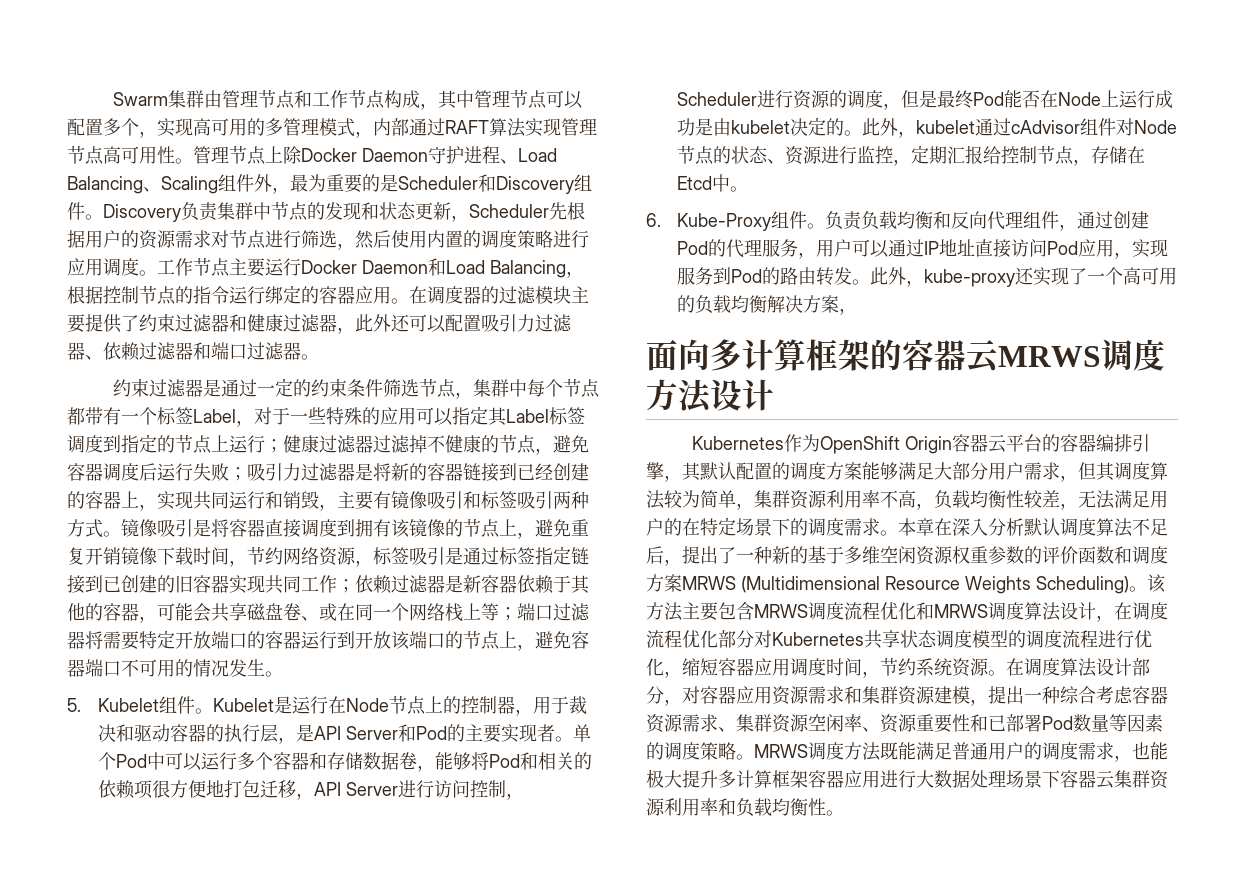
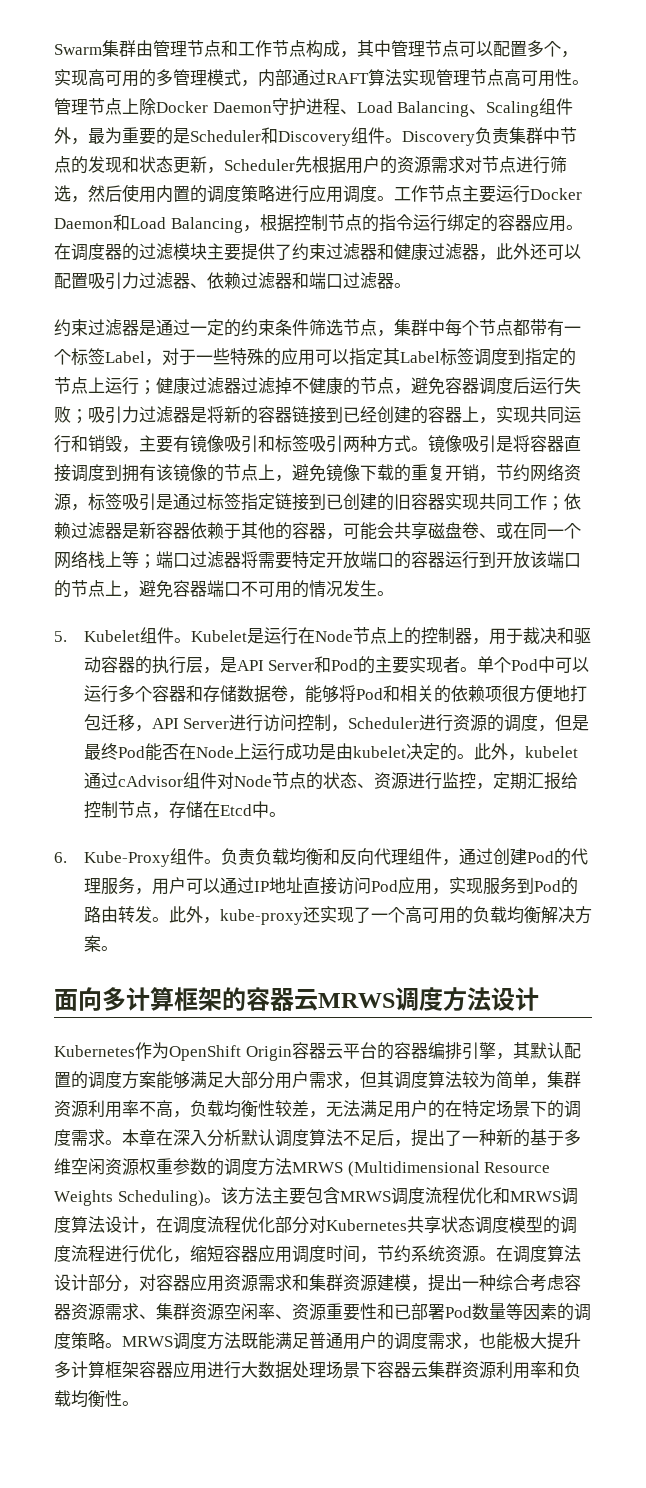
- 镜像吸引是将容器直接调度到拥有该镜像的节点上，避免重复开销镜像下载时间，节约网络资源，标签吸引是通过标签指定链接到已创建的旧容器实现共同工作；
+ 镜像吸引是将容器直接调度到拥有该镜像的节点上，避免镜像下载的重复开销，节约网络资源，标签吸引是通过标签指定链接到已创建的旧容器实现共同工作；
- 此外，kube-proxy还实现了一个高可用的负载均衡解决方案，
+ 此外，kube-proxy还实现了一个高可用的负载均衡解决方案。
- 本章在深入分析默认调度算法不足后，提出了一种新的基于多维空闲资源权重参数的评价函数和调度方案MRWS (Multidimensional Resource Weights Scheduling)。
+ 本章在深入分析默认调度算法不足后，提出了一种新的基于多维空闲资源权重参数的调度方法MRWS (Multidimensional Resource Weights Scheduling)。

